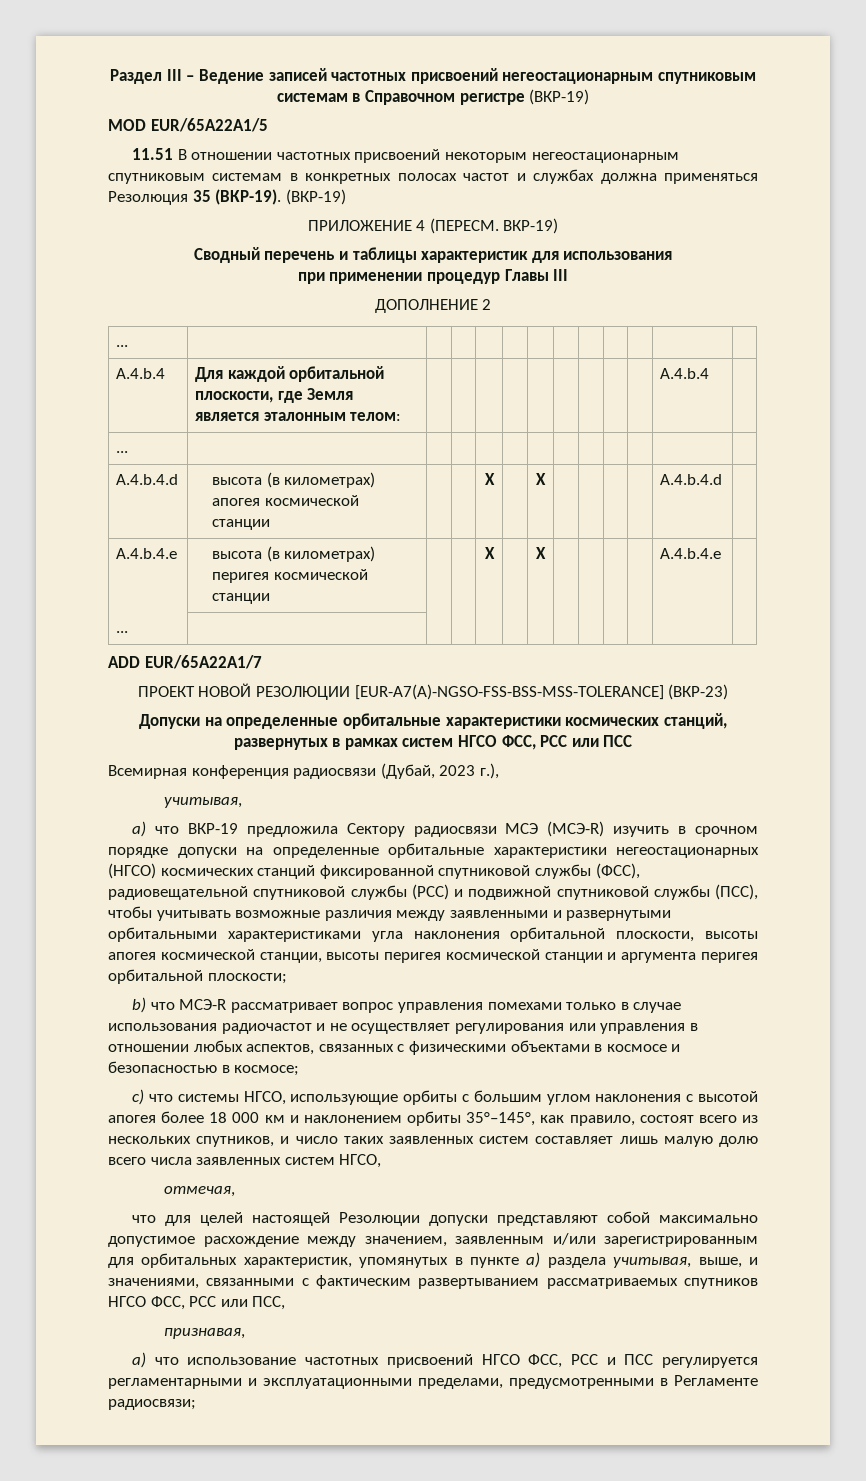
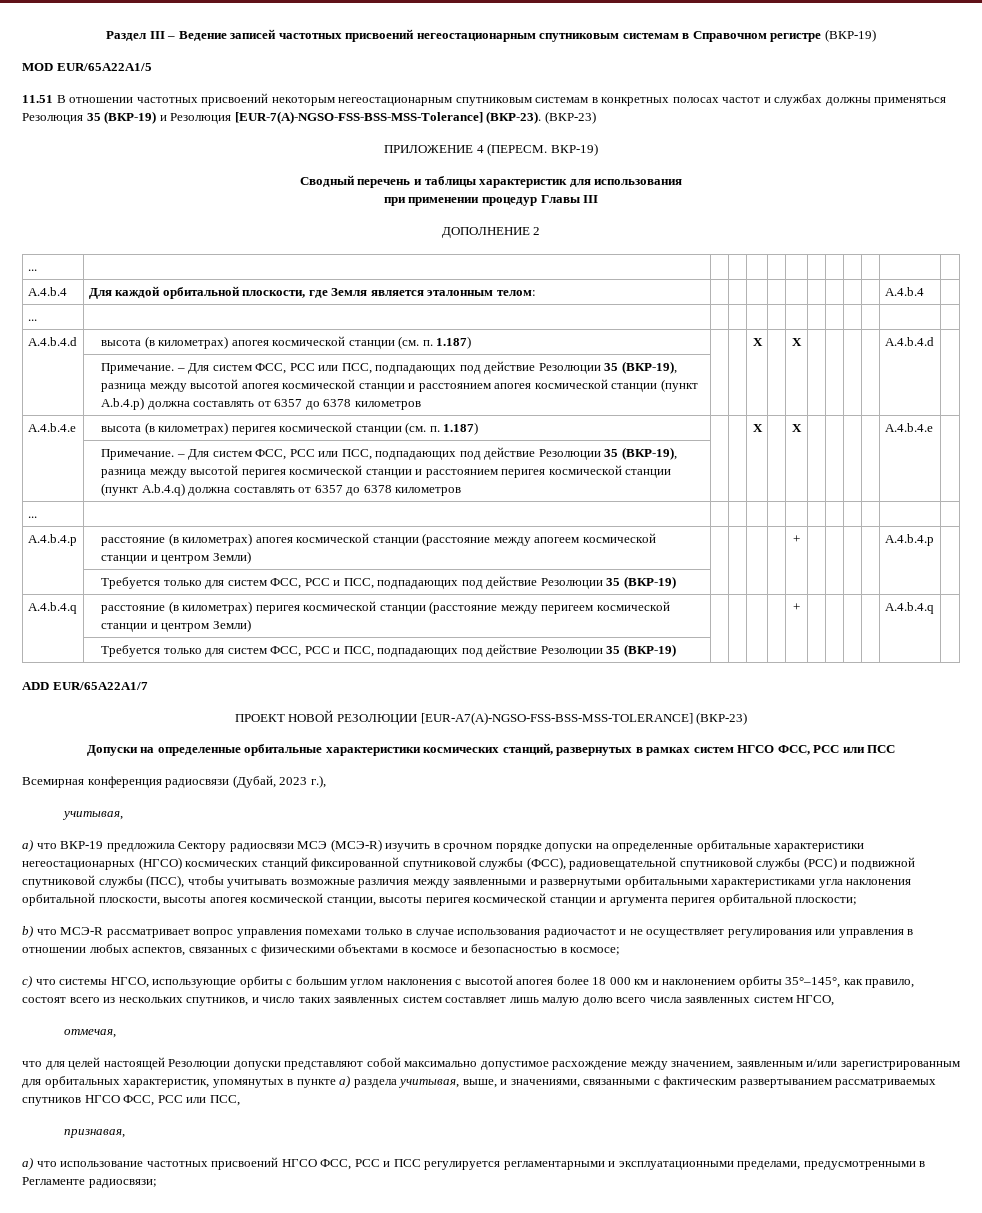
- 11.51 В отношении частотных присвоений некоторым негеостационарным спутниковым системам в конкретных полосах частот и службах должна применяться Резолюция 35 (ВКР-19). (ВКР-19)
+ 11.51 В отношении частотных присвоений некоторым негеостационарным спутниковым системам в конкретных полосах частот и службах должны применяться Резолюция 35 (ВКР-19) и Резолюция [EUR-7(A)-NGSO-FSS-BSS-MSS-Tolerance] (ВКР-23). (ВКР-23)
- A.4.b.4.d | высота (в километрах) апогея космической станции | | | X | | X | | | | | A.4.b.4.d |
+ A.4.b.4.d | высота (в километрах) апогея космической станции (см. п. 1.187) | | | X | | X | | | | | A.4.b.4.d |
+ | Примечание. – Для систем ФСС, РСС или ПСС, подпадающих под действие Резолюции 35 (ВКР-19), разница между высотой апогея космической станции и расстоянием апогея космической станции (пункт А.b.4.p) должна составлять от 6357 до 6378 километров | | | | | | | | | | |
- A.4.b.4.e | высота (в километрах) перигея космической станции | | | X | | X | | | | | A.4.b.4.e |
+ A.4.b.4.e | высота (в километрах) перигея космической станции (см. п. 1.187) | | | X | | X | | | | | A.4.b.4.e |
+ | Примечание. – Для систем ФСС, РСС или ПСС, подпадающих под действие Резолюции 35 (ВКР-19), разница между высотой перигея космической станции и расстоянием перигея космической станции (пункт А.b.4.q) должна составлять от 6357 до 6378 километров | | | | | | | | | | |
  ... | | | | | | | | | | | |
+ A.4.b.4.p | расстояние (в километрах) апогея космической станции (расстояние между апогеем космической станции и центром Земли) | | | | | + | | | | | A.4.b.4.p |
+ | Требуется только для систем ФСС, РСС и ПСС, подпадающих под действие Резолюции 35 (ВКР-19) | | | | | | | | | | |
+ A.4.b.4.q | расстояние (в километрах) перигея космической станции (расстояние между перигеем космической станции и центром Земли) | | | | | + | | | | | A.4.b.4.q |
+ | Требуется только для систем ФСС, РСС и ПСС, подпадающих под действие Резолюции 35 (ВКР-19) | | | | | | | | | | |

